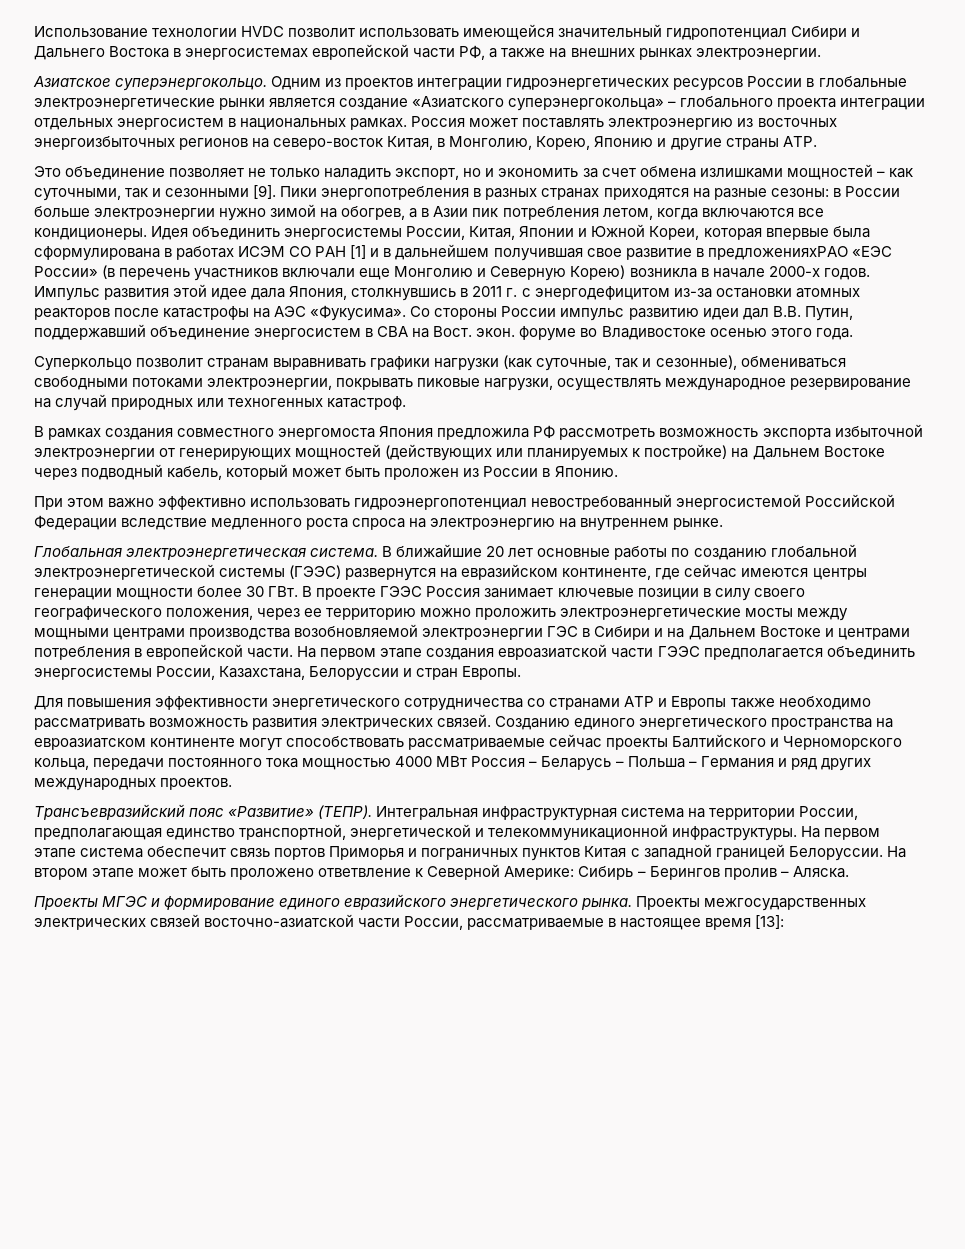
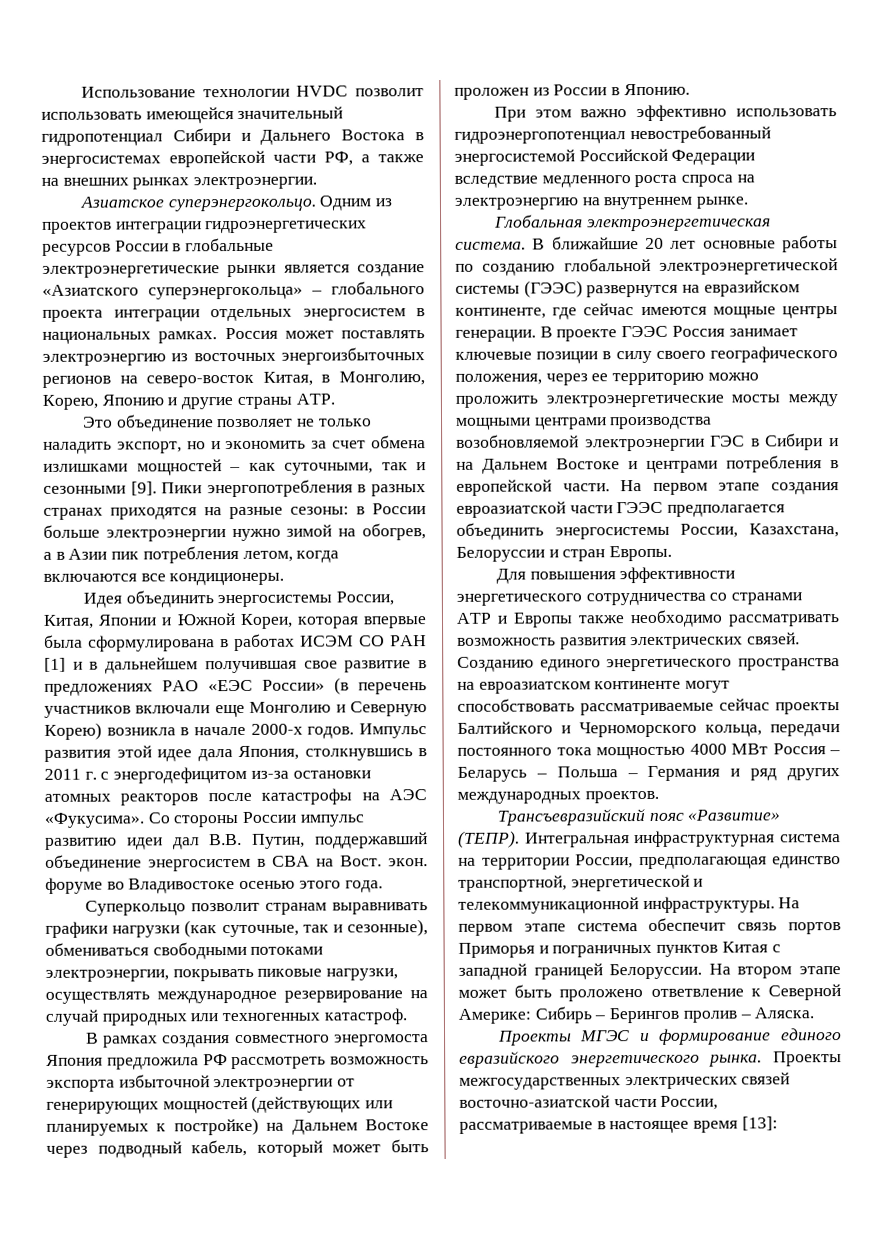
- в России больше электроэнергии нужно зимой на обогрев, а в Азии пик потребления летом, когда включаются все кондиционеры. Идея объединить энергосистемы России, Китая, Японии и Южной Кореи, которая впервые была сформулирована в работах ИСЭМ СО РАН [1] и в дальнейшем получившая свое развитие в предложенияхРАО «ЕЭС России» (в перечень участников включали еще Монголию и Северную Корею) возникла в начале 2000-х годов.
+ в России больше электроэнергии нужно зимой на обогрев, а в Азии пик потребления летом, когда включаются все кондиционеры.
+ Идея объединить энергосистемы России, Китая, Японии и Южной Кореи, которая впервые была сформулирована в работах ИСЭМ СО РАН [1] и в дальнейшем получившая свое развитие в предложениях РАО «ЕЭС России» (в перечень участников включали еще Монголию и Северную Корею) возникла в начале 2000-х годов.
- В ближайшие 20 лет основные работы по созданию глобальной электроэнергетической системы (ГЭЭС) развернутся на евразийском континенте, где сейчас имеются центры генерации мощности более 30 ГВт. В проекте ГЭЭС Россия занимает ключевые позиции в силу своего географического положения, через ее территорию можно проложить электроэнергетические мосты между мощными центрами производства возобновляемой электроэнергии ГЭС в Сибири и на Дальнем Востоке и центрами потребления в европейской части.
+ В ближайшие 20 лет основные работы по созданию глобальной электроэнергетической системы (ГЭЭС) развернутся на евразийском континенте, где сейчас имеются мощные центры генерации. В проекте ГЭЭС Россия занимает ключевые позиции в силу своего географического положения, через ее территорию можно проложить электроэнергетические мосты между мощными центрами производства возобновляемой электроэнергии ГЭС в Сибири и на Дальнем Востоке и центрами потребления в европейской части.

